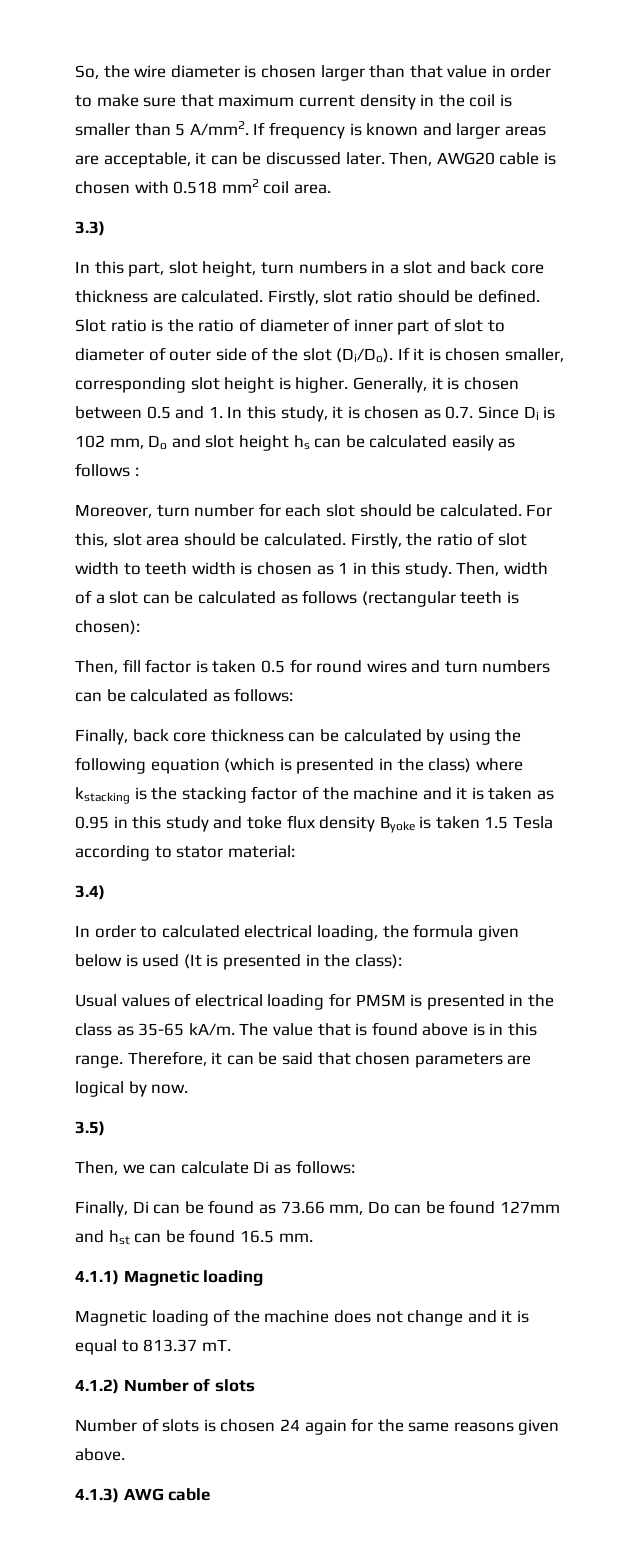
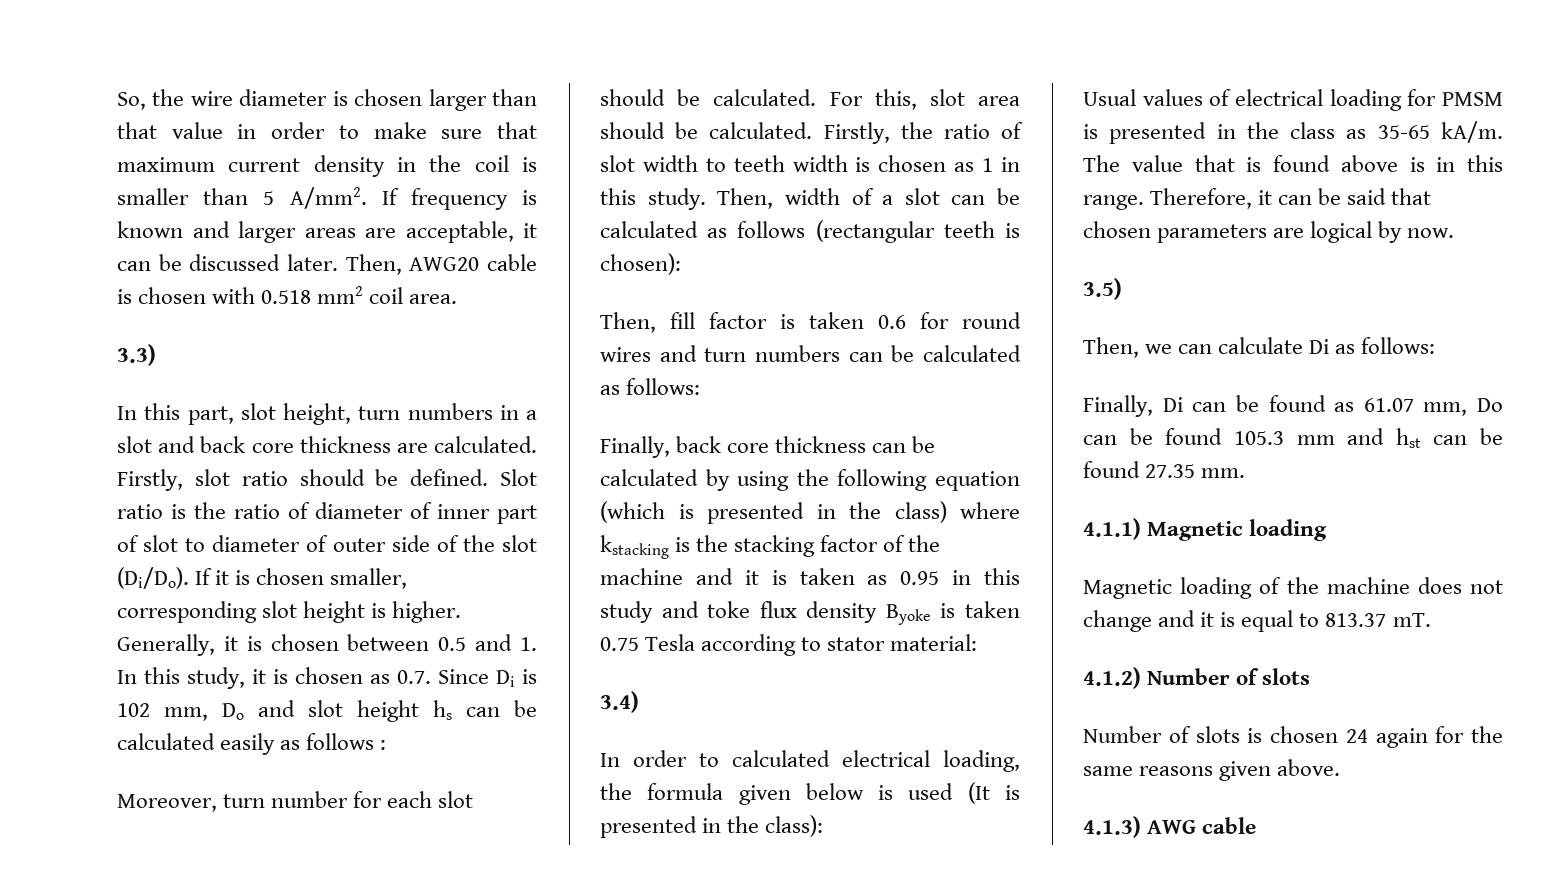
- Then, fill factor is taken 0.5 for round wires and turn numbers can be calculated as follows:
+ Then, fill factor is taken 0.6 for round wires and turn numbers can be calculated as follows:
- Finally, back core thickness can be calculated by using the following equation (which is presented in the class) where kstacking is the stacking factor of the machine and it is taken as 0.95 in this study and toke flux density Byoke is taken 1.5 Tesla according to stator material:
+ Finally, back core thickness can be calculated by using the following equation (which is presented in the class) where kstacking is the stacking factor of the machine and it is taken as 0.95 in this study and toke flux density Byoke is taken 0.75 Tesla according to stator material:
- Finally, Di can be found as 73.66 mm, Do can be found 127mm and hst can be found 16.5 mm.
+ Finally, Di can be found as 61.07 mm, Do can be found 105.3 mm and hst can be found 27.35 mm.

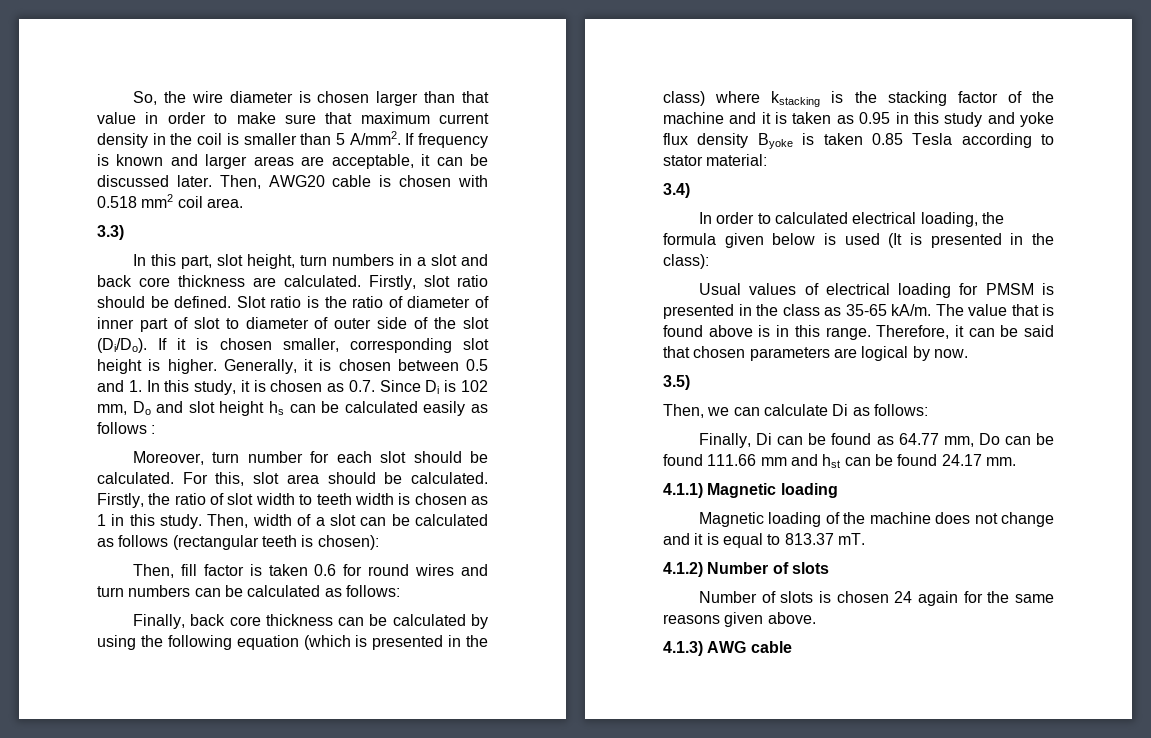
- Finally, back core thickness can be calculated by using the following equation (which is presented in the class) where kstacking is the stacking factor of the machine and it is taken as 0.95 in this study and toke flux density Byoke is taken 0.75 Tesla according to stator material:
+ Finally, back core thickness can be calculated by using the following equation (which is presented in the class) where kstacking is the stacking factor of the machine and it is taken as 0.95 in this study and yoke flux density Byoke is taken 0.85 Tesla according to stator material:
- Finally, Di can be found as 61.07 mm, Do can be found 105.3 mm and hst can be found 27.35 mm.
+ Finally, Di can be found as 64.77 mm, Do can be found 111.66 mm and hst can be found 24.17 mm.

